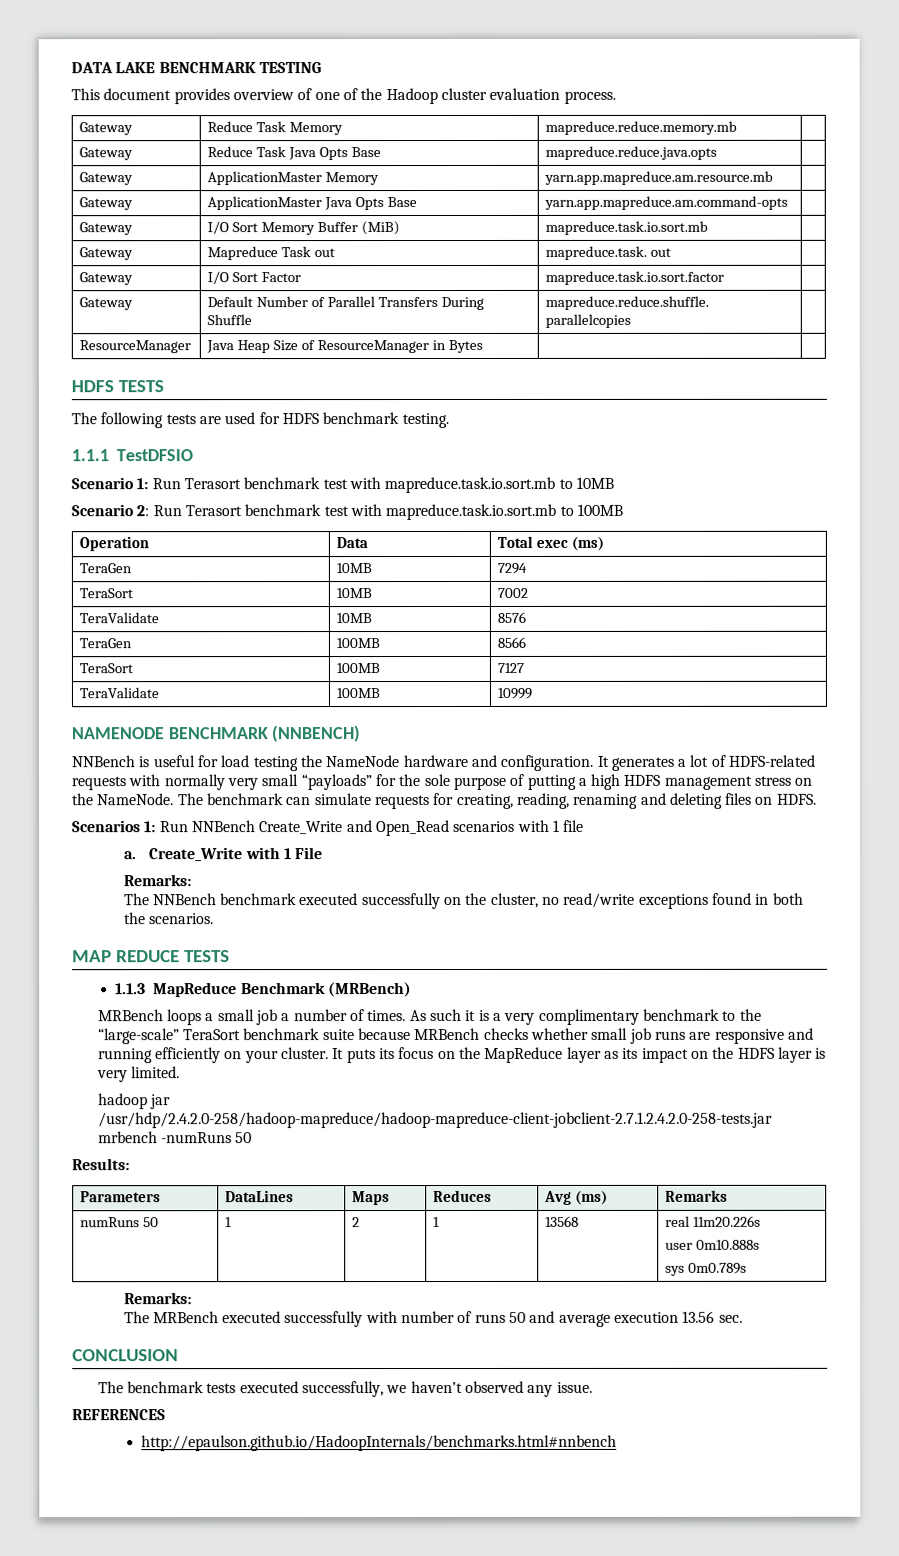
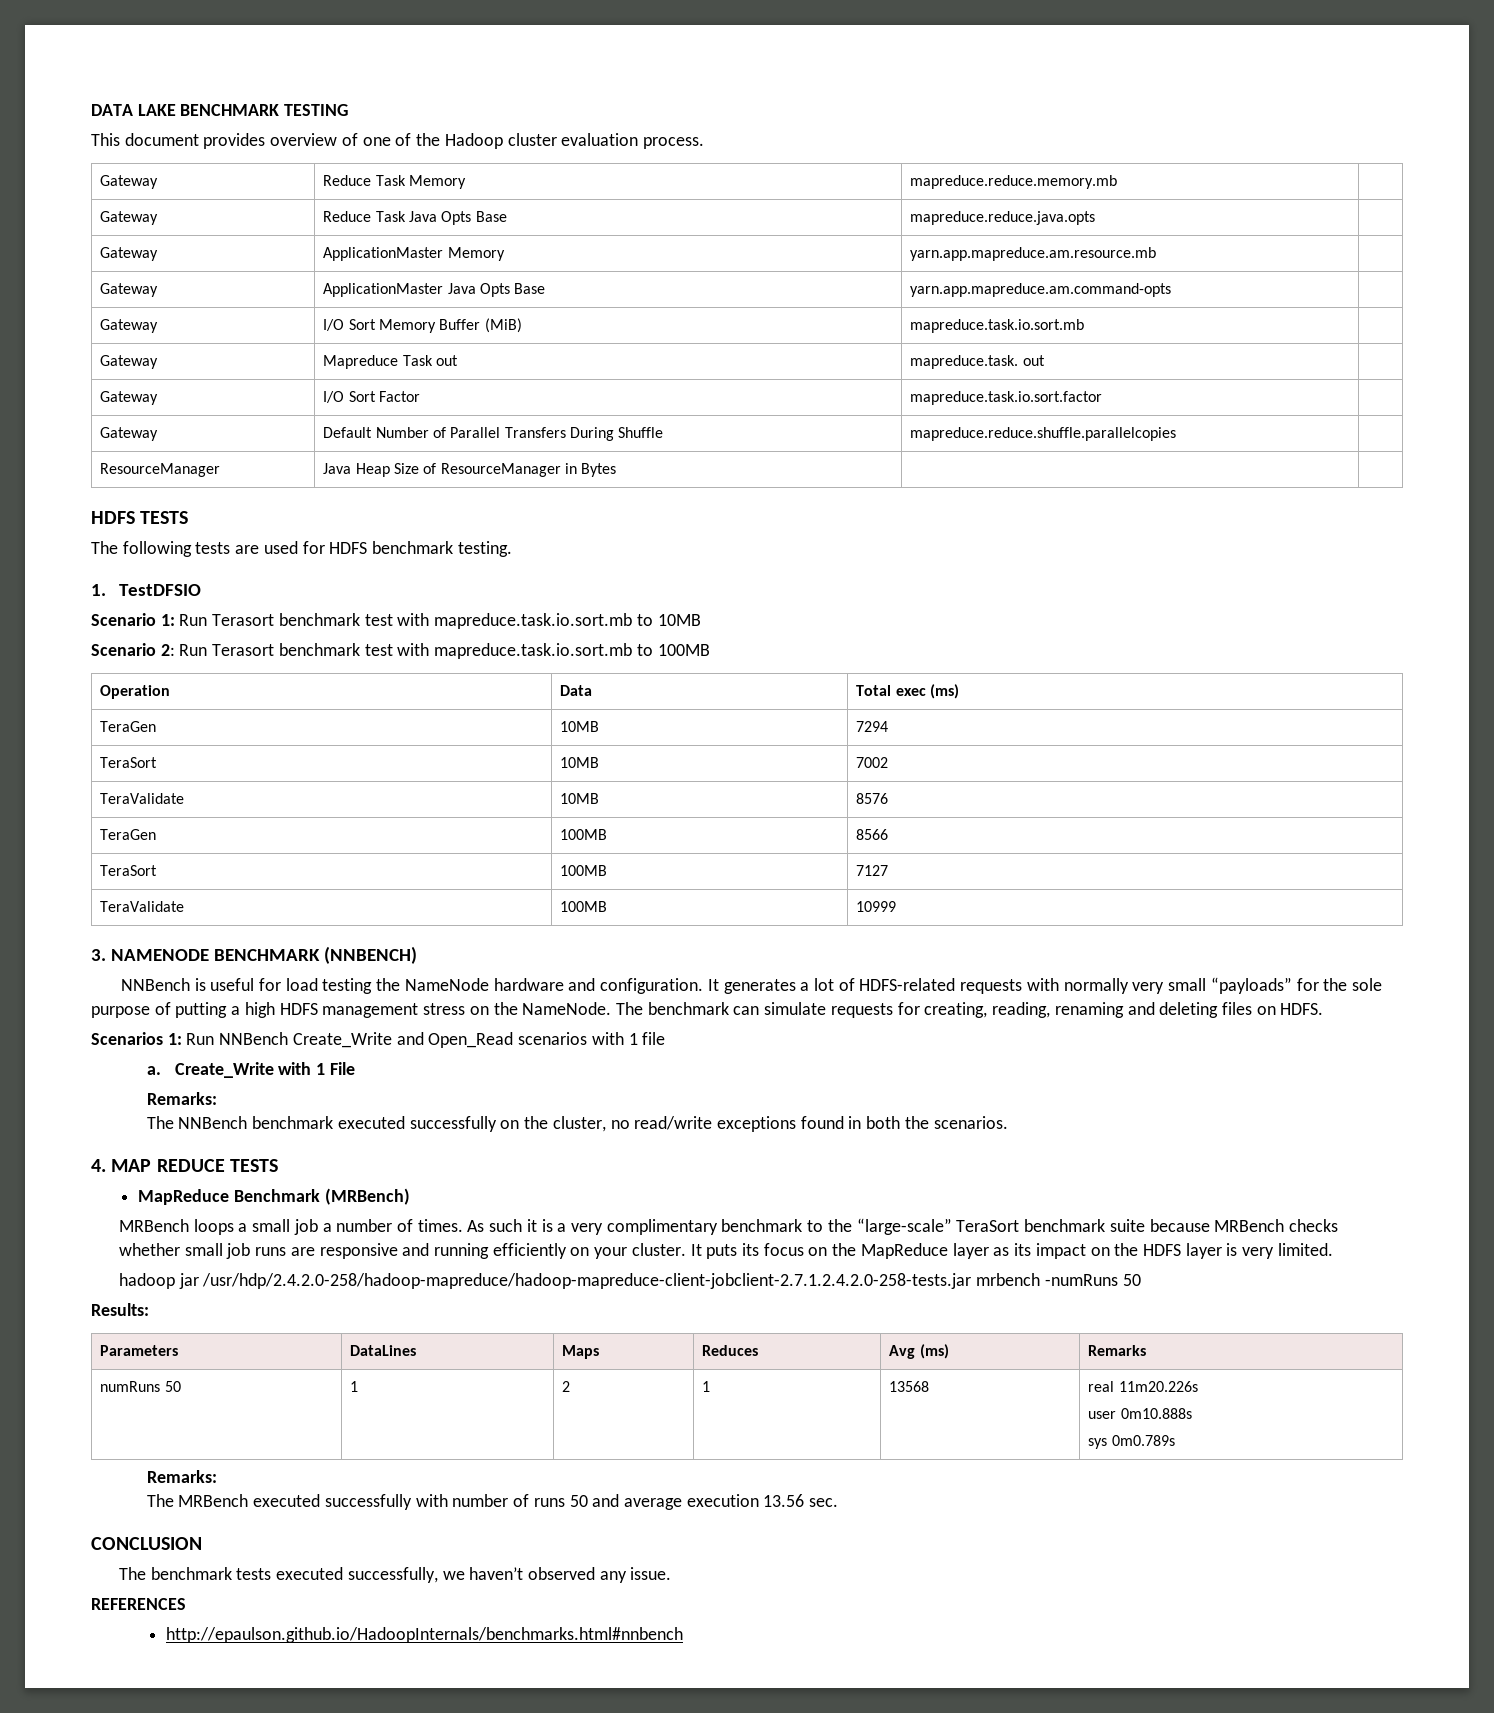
- 1.1.1 TestDFSIO
+ 1. TestDFSIO
- NAMENODE BENCHMARK (NNBENCH)
+ 3. NAMENODE BENCHMARK (NNBENCH)
- MAP REDUCE TESTS
+ 4. MAP REDUCE TESTS
- 1.1.3 MapReduce Benchmark (MRBench)
+ MapReduce Benchmark (MRBench)

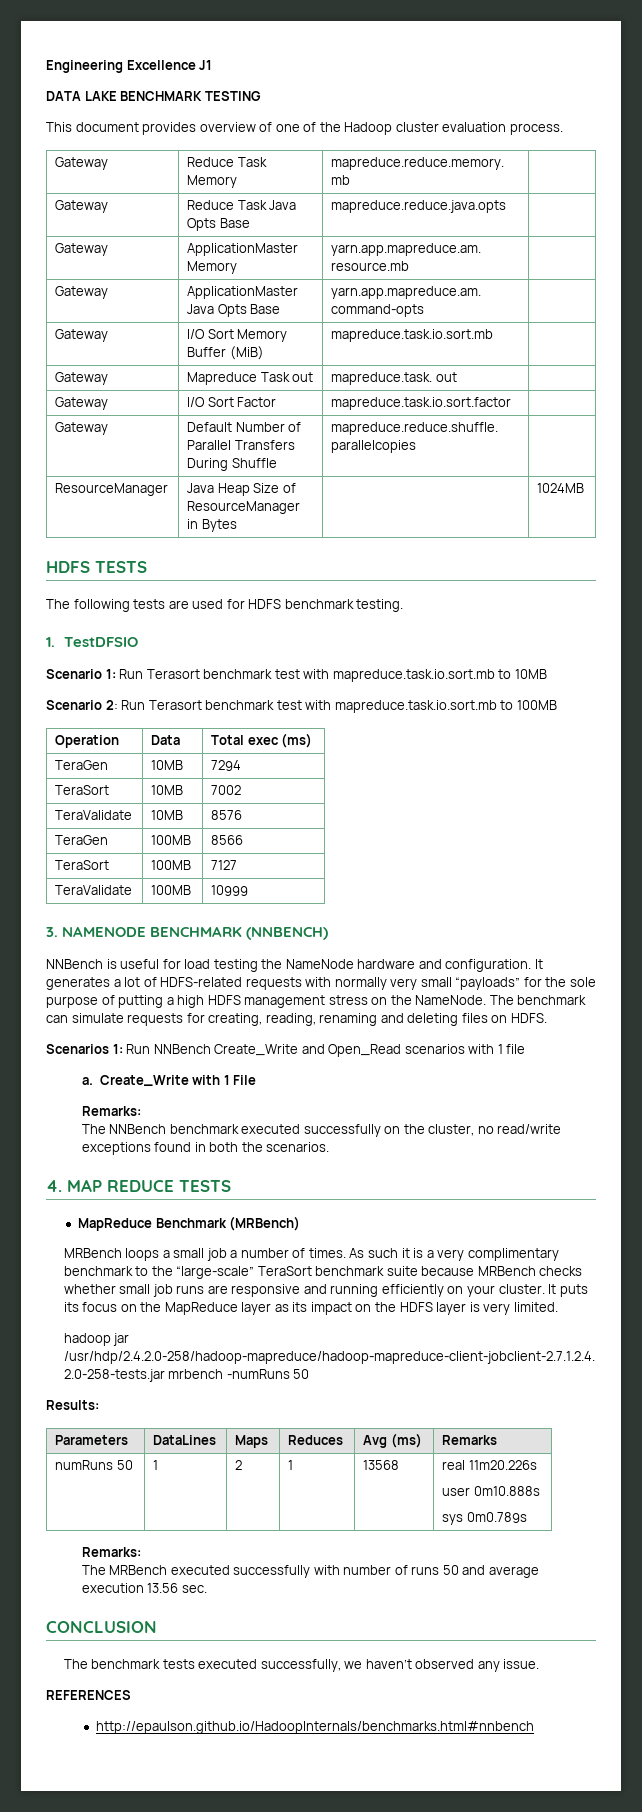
+ Engineering Excellence J1
- ResourceManager | Java Heap Size of ResourceManager in Bytes | |
+ ResourceManager | Java Heap Size of ResourceManager in Bytes | | 1024MB

